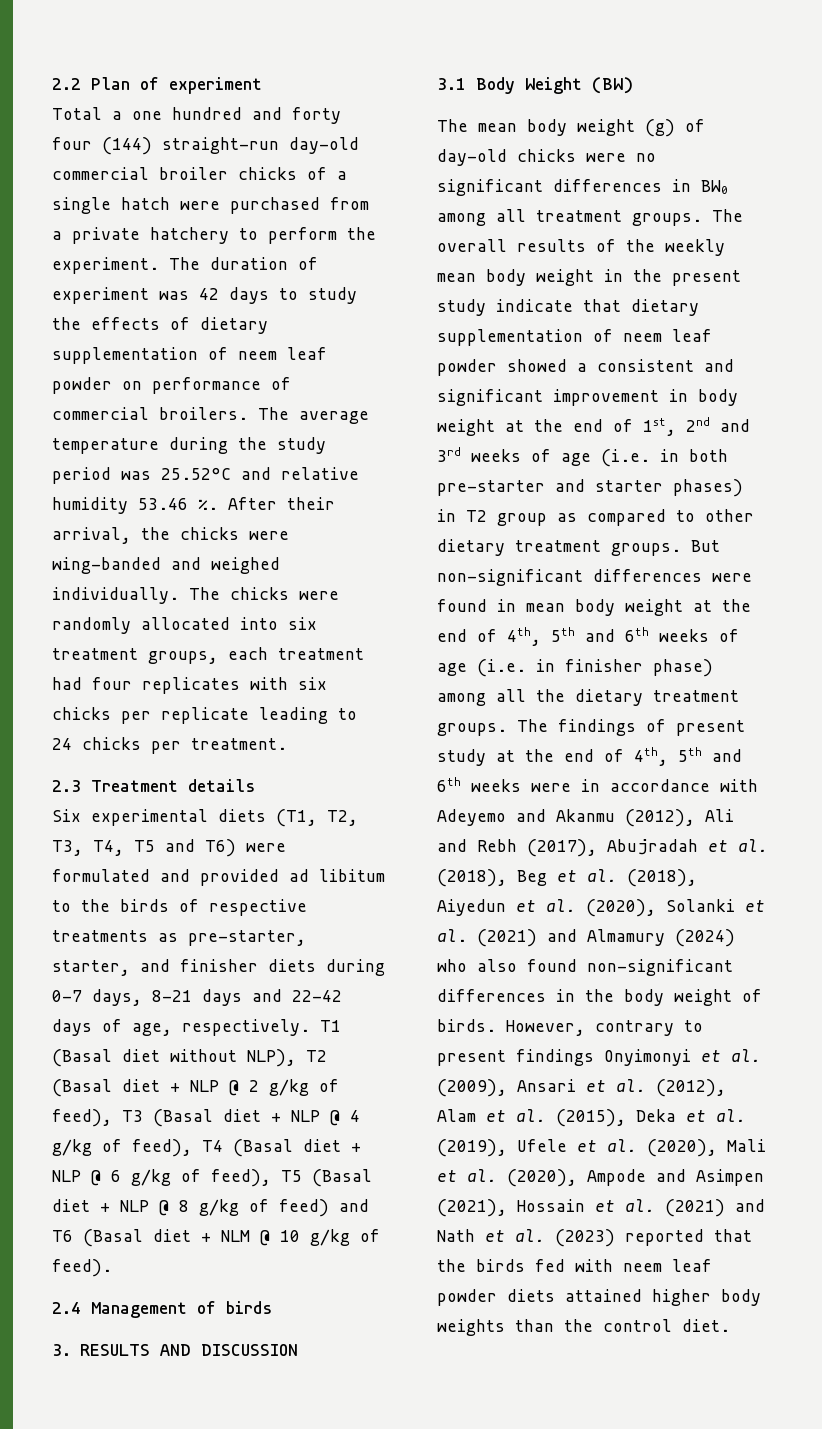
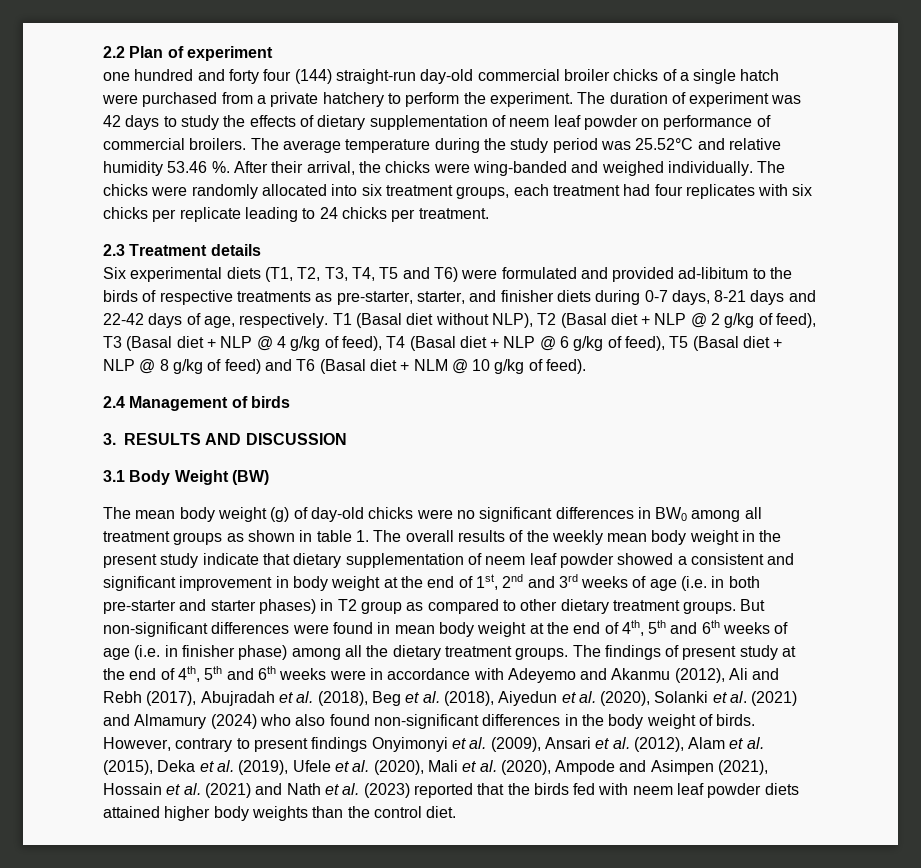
- Total a one hundred and forty four (144) straight-run day-old commercial broiler chicks of a single hatch were purchased from a private hatchery to perform the experiment.
+ one hundred and forty four (144) straight-run day-old commercial broiler chicks of a single hatch were purchased from a private hatchery to perform the experiment.
- Six experimental diets (T1, T2, T3, T4, T5 and T6) were formulated and provided ad libitum to the birds of respective treatments as pre-starter, starter, and finisher diets during 0-7 days, 8-21 days and 22-42 days of age, respectively.
+ Six experimental diets (T1, T2, T3, T4, T5 and T6) were formulated and provided ad-libitum to the birds of respective treatments as pre-starter, starter, and finisher diets during 0-7 days, 8-21 days and 22-42 days of age, respectively.
- The mean body weight (g) of day-old chicks were no significant differences in BW0 among all treatment groups. The overall results of the weekly mean body weight in the present study indicate that dietary supplementation of neem leaf powder showed a consistent and significant improvement in body weight at the end of 1st, 2nd and 3rd weeks of age (i.e. in both pre-starter and starter phases) in T2 group as compared to other dietary treatment groups.
+ The mean body weight (g) of day-old chicks were no significant differences in BW0 among all treatment groups as shown in table 1. The overall results of the weekly mean body weight in the present study indicate that dietary supplementation of neem leaf powder showed a consistent and significant improvement in body weight at the end of 1st, 2nd and 3rd weeks of age (i.e. in both pre-starter and starter phases) in T2 group as compared to other dietary treatment groups.

